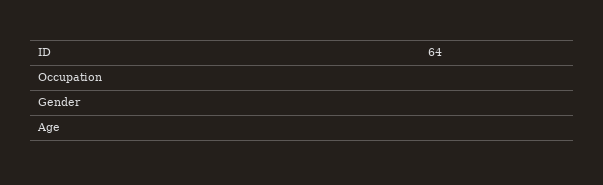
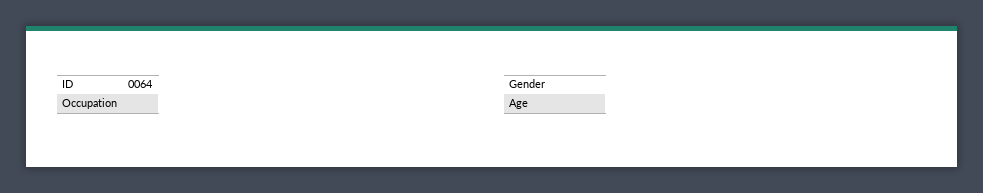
- ID | 64
+ ID | 0064

